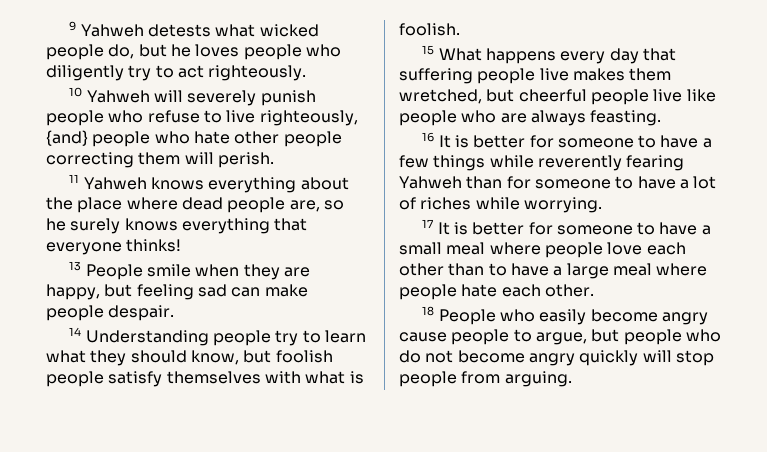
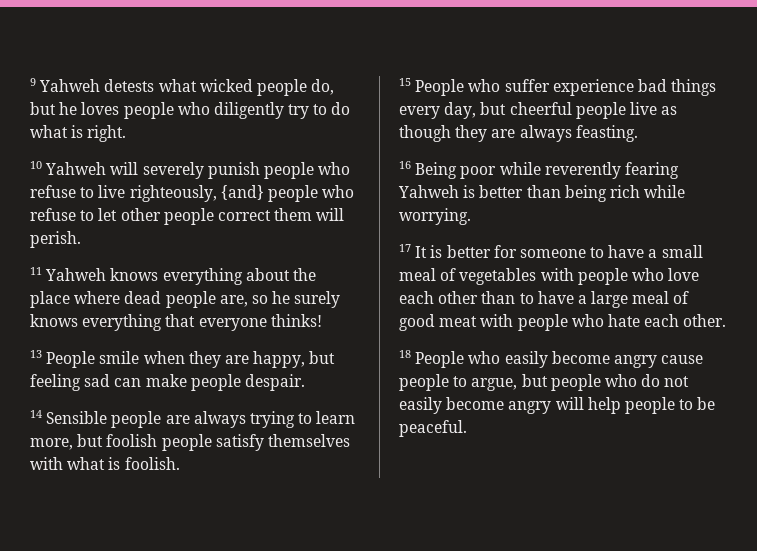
- 9 Yahweh detests what wicked people do, but he loves people who diligently try to act righteously.
+ 9 Yahweh detests what wicked people do, but he loves people who diligently try to do what is right.
- 10 Yahweh will severely punish people who refuse to live righteously, {and} people who hate other people correcting them will perish.
+ 10 Yahweh will severely punish people who refuse to live righteously, {and} people who refuse to let other people correct them will perish.
- 14 Understanding people try to learn what they should know, but foolish people satisfy themselves with what is foolish.
+ 14 Sensible people are always trying to learn more, but foolish people satisfy themselves with what is foolish.
- 15 What happens every day that suffering people live makes them wretched, but cheerful people live like people who are always feasting.
+ 15 People who suffer experience bad things every day, but cheerful people live as though they are always feasting.
- 16 It is better for someone to have a few things while reverently fearing Yahweh than for someone to have a lot of riches while worrying.
+ 16 Being poor while reverently fearing Yahweh is better than being rich while worrying.
- 17 It is better for someone to have a small meal where people love each other than to have a large meal where people hate each other.
+ 17 It is better for someone to have a small meal of vegetables with people who love each other than to have a large meal of good meat with people who hate each other.
- 18 People who easily become angry cause people to argue, but people who do not become angry quickly will stop people from arguing.
+ 18 People who easily become angry cause people to argue, but people who do not easily become angry will help people to be peaceful.

